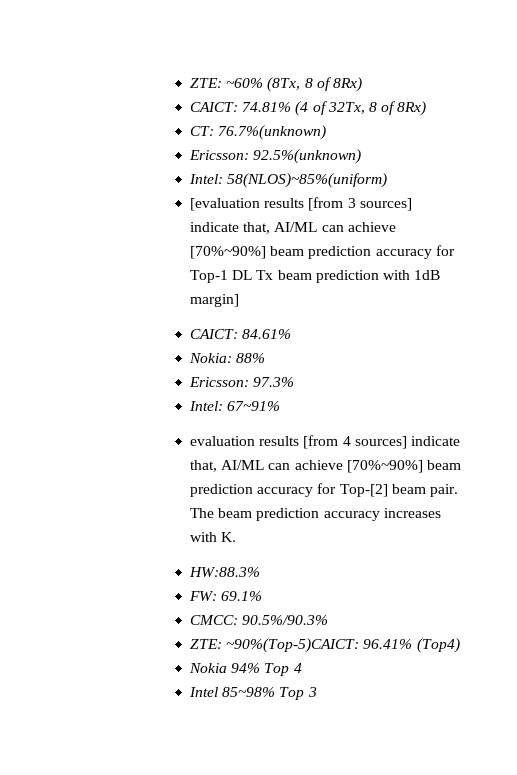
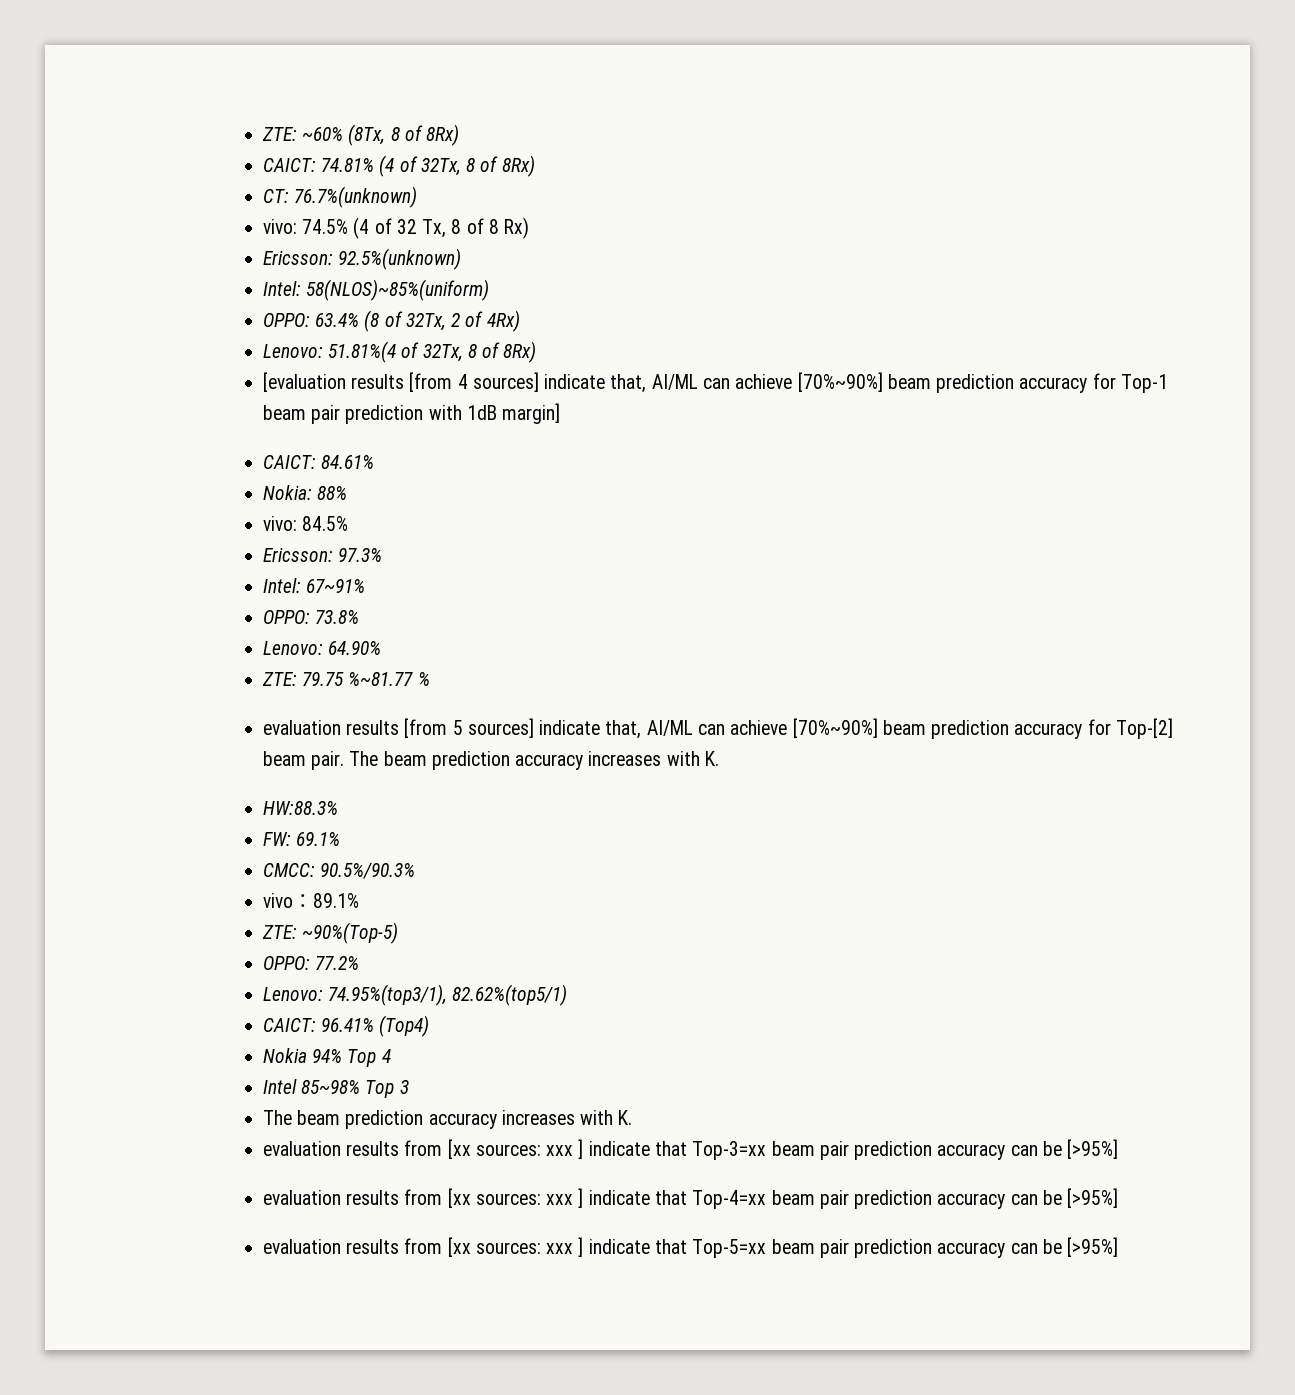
+ vivo: 74.5% (4 of 32 Tx, 8 of 8 Rx)
  Ericsson: 92.5%(unknown)
  Intel: 58(NLOS)~85%(uniform)
+ OPPO: 63.4% (8 of 32Tx, 2 of 4Rx)
+ Lenovo: 51.81%(4 of 32Tx, 8 of 8Rx)
- [evaluation results [from 3 sources] indicate that, AI/ML can achieve [70%~90%] beam prediction accuracy for Top-1 DL Tx beam prediction with 1dB margin]
+ [evaluation results [from 4 sources] indicate that, AI/ML can achieve [70%~90%] beam prediction accuracy for Top-1 beam pair prediction with 1dB margin]
+ vivo: 84.5%
+ OPPO: 73.8%
+ Lenovo: 64.90%
+ ZTE: 79.75 %~81.77 %
- evaluation results [from 4 sources] indicate that, AI/ML can achieve [70%~90%] beam prediction accuracy for Top-[2] beam pair.
+ evaluation results [from 5 sources] indicate that, AI/ML can achieve [70%~90%] beam prediction accuracy for Top-[2] beam pair.
- ZTE: ~90%(Top-5)CAICT: 96.41% (Top4)
+ vivo：89.1%
+ ZTE: ~90%(Top-5)
+ OPPO: 77.2%
+ Lenovo: 74.95%(top3/1), 82.62%(top5/1)
+ CAICT: 96.41% (Top4)
  Intel 85~98% Top 3
+ The beam prediction accuracy increases with K.
+ evaluation results from [xx sources: xxx ] indicate that Top-3=xx beam pair prediction accuracy can be [>95%]
+ evaluation results from [xx sources: xxx ] indicate that Top-4=xx beam pair prediction accuracy can be [>95%]
+ evaluation results from [xx sources: xxx ] indicate that Top-5=xx beam pair prediction accuracy can be [>95%]

